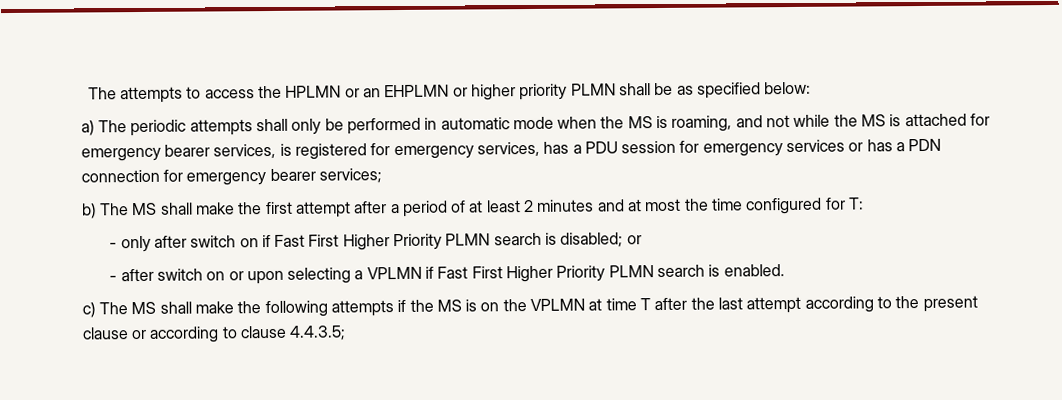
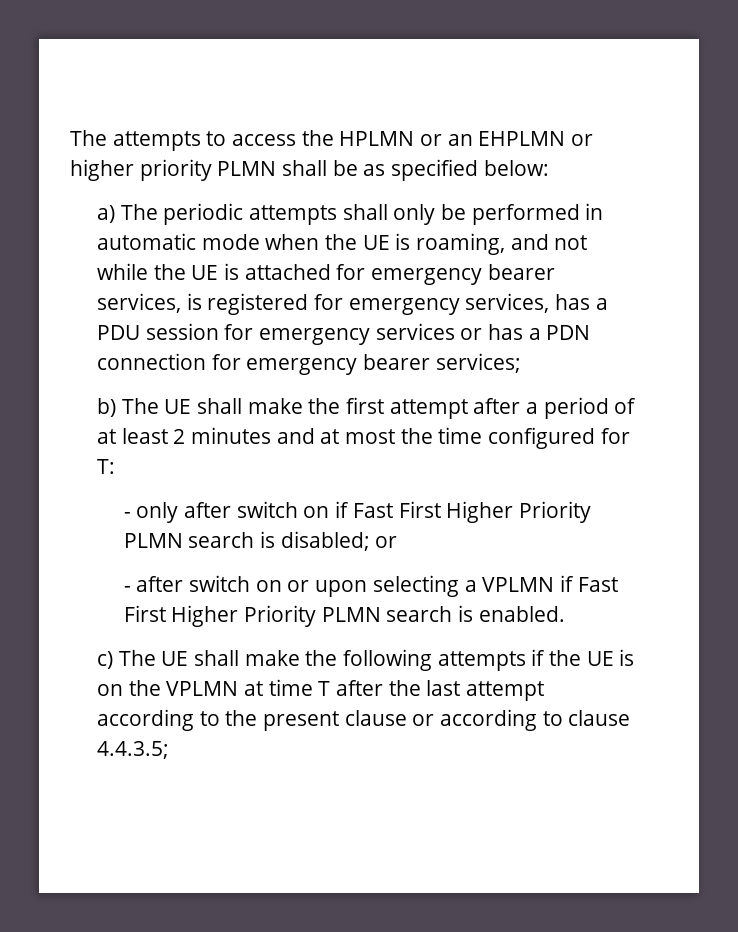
- a) The periodic attempts shall only be performed in automatic mode when the MS is roaming, and not while the MS is attached for emergency bearer services, is registered for emergency services, has a PDU session for emergency services or has a PDN connection for emergency bearer services;
+ a) The periodic attempts shall only be performed in automatic mode when the UE is roaming, and not while the UE is attached for emergency bearer services, is registered for emergency services, has a PDU session for emergency services or has a PDN connection for emergency bearer services;
- b) The MS shall make the first attempt after a period of at least 2 minutes and at most the time configured for T:
+ b) The UE shall make the first attempt after a period of at least 2 minutes and at most the time configured for T:
- c) The MS shall make the following attempts if the MS is on the VPLMN at time T after the last attempt according to the present clause or according to clause 4.4.3.5;
+ c) The UE shall make the following attempts if the UE is on the VPLMN at time T after the last attempt according to the present clause or according to clause 4.4.3.5;

